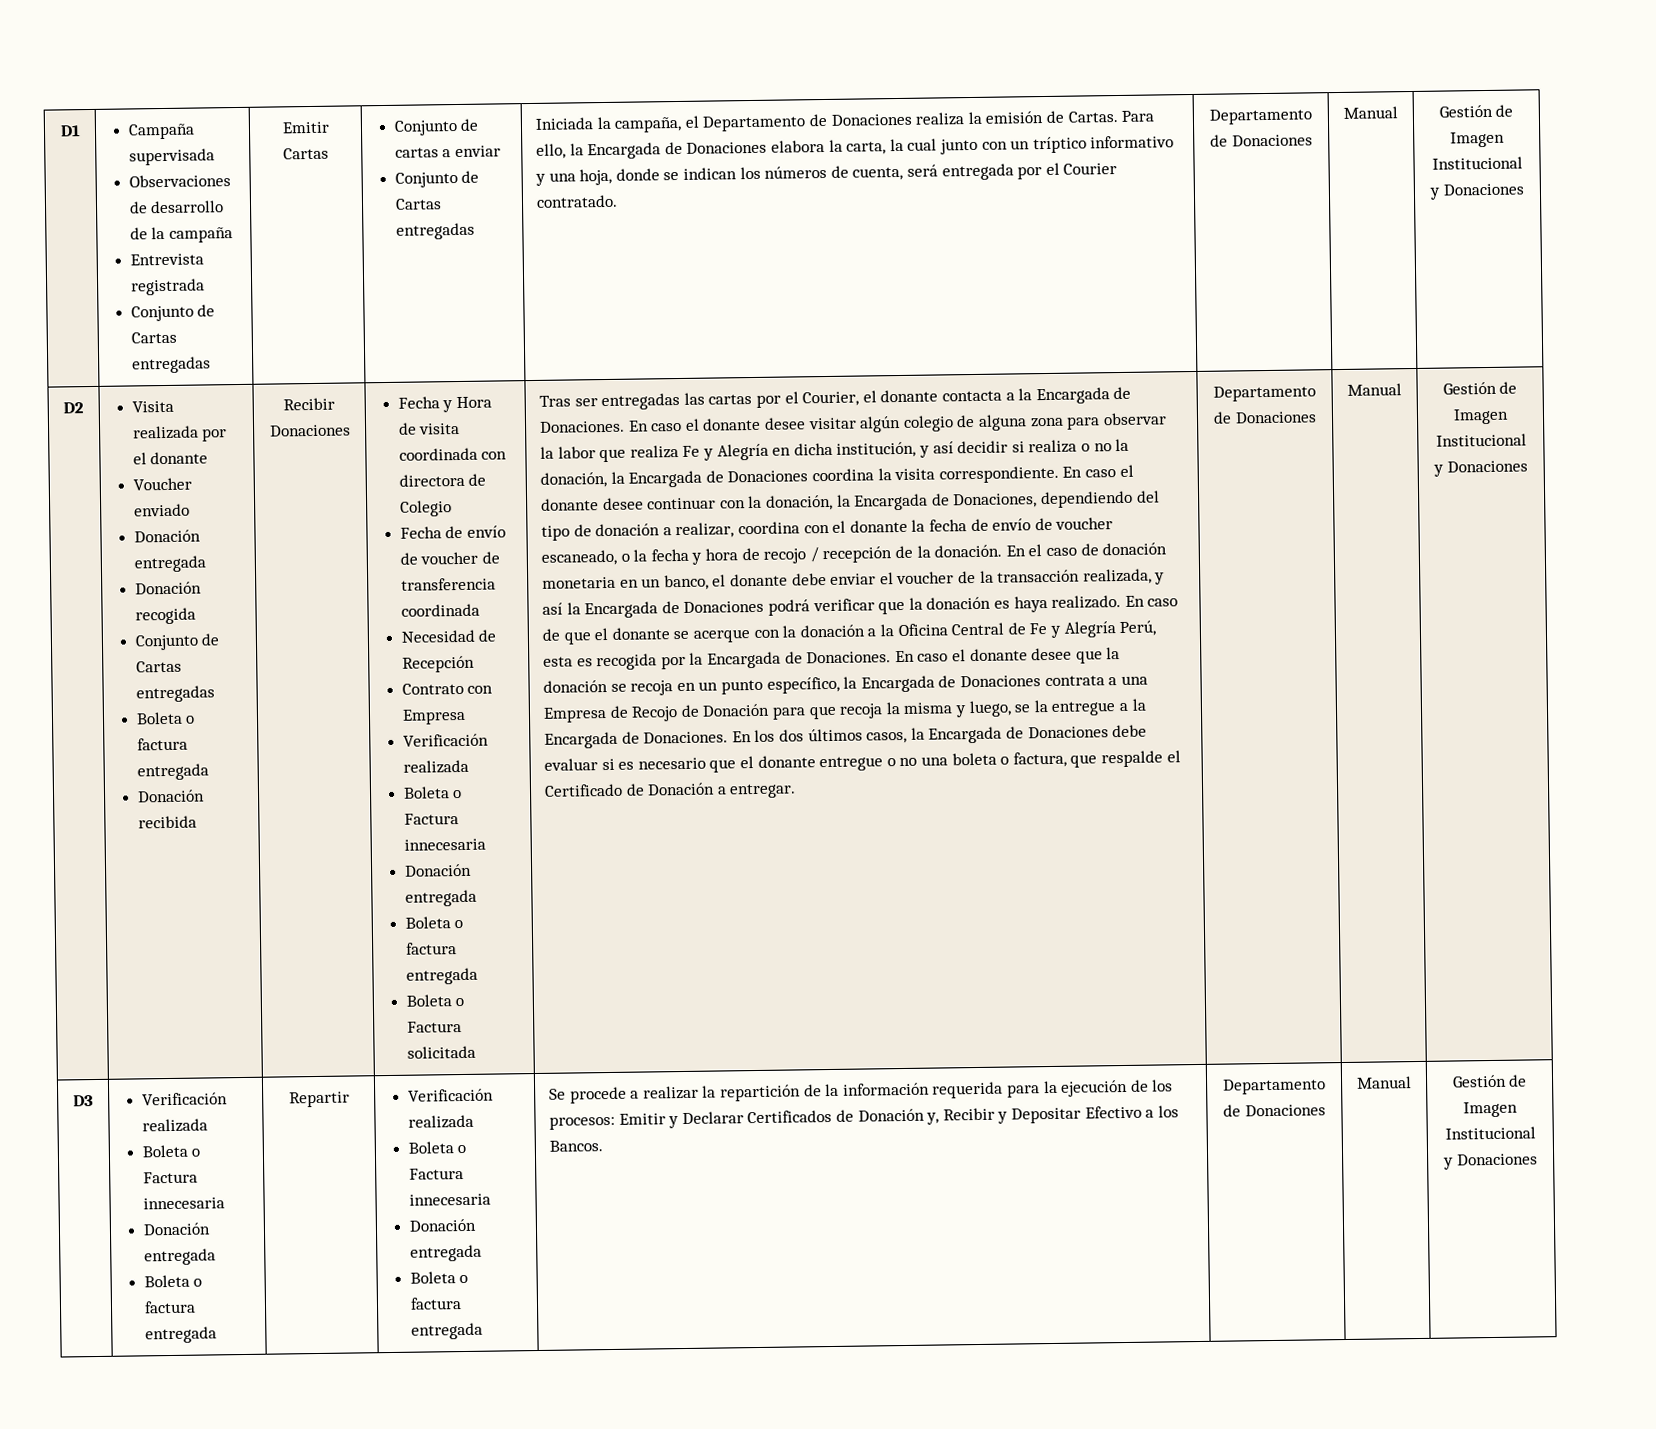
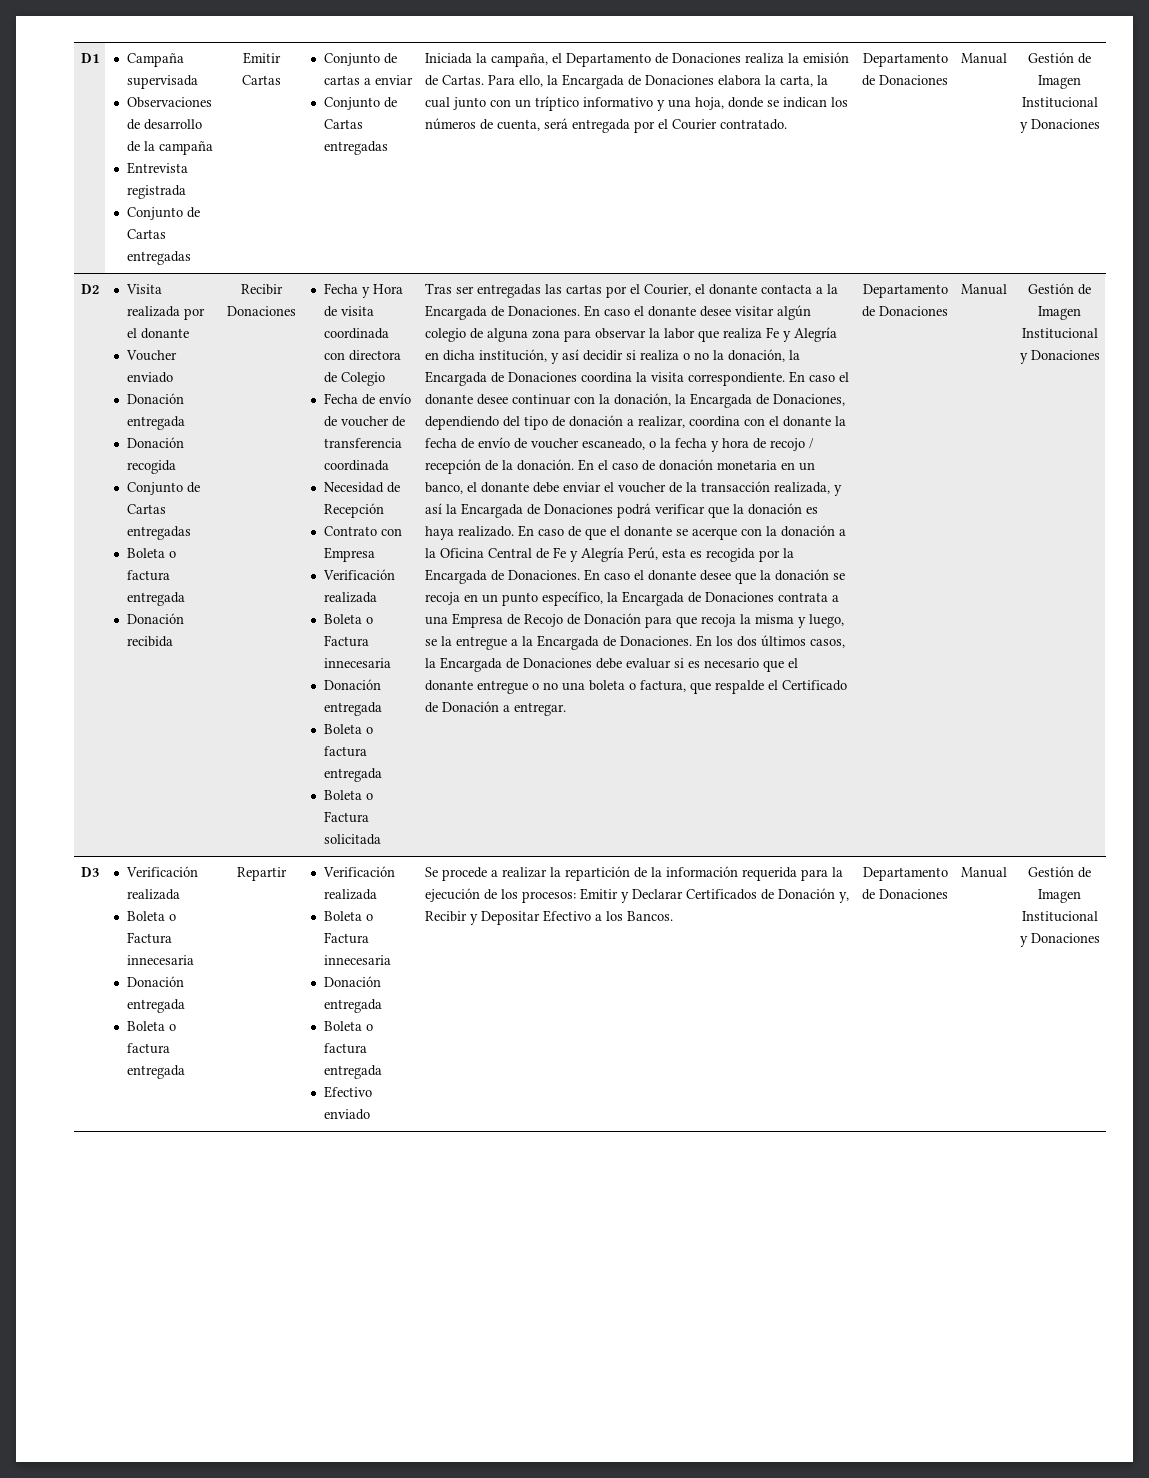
+ Efectivo enviado

